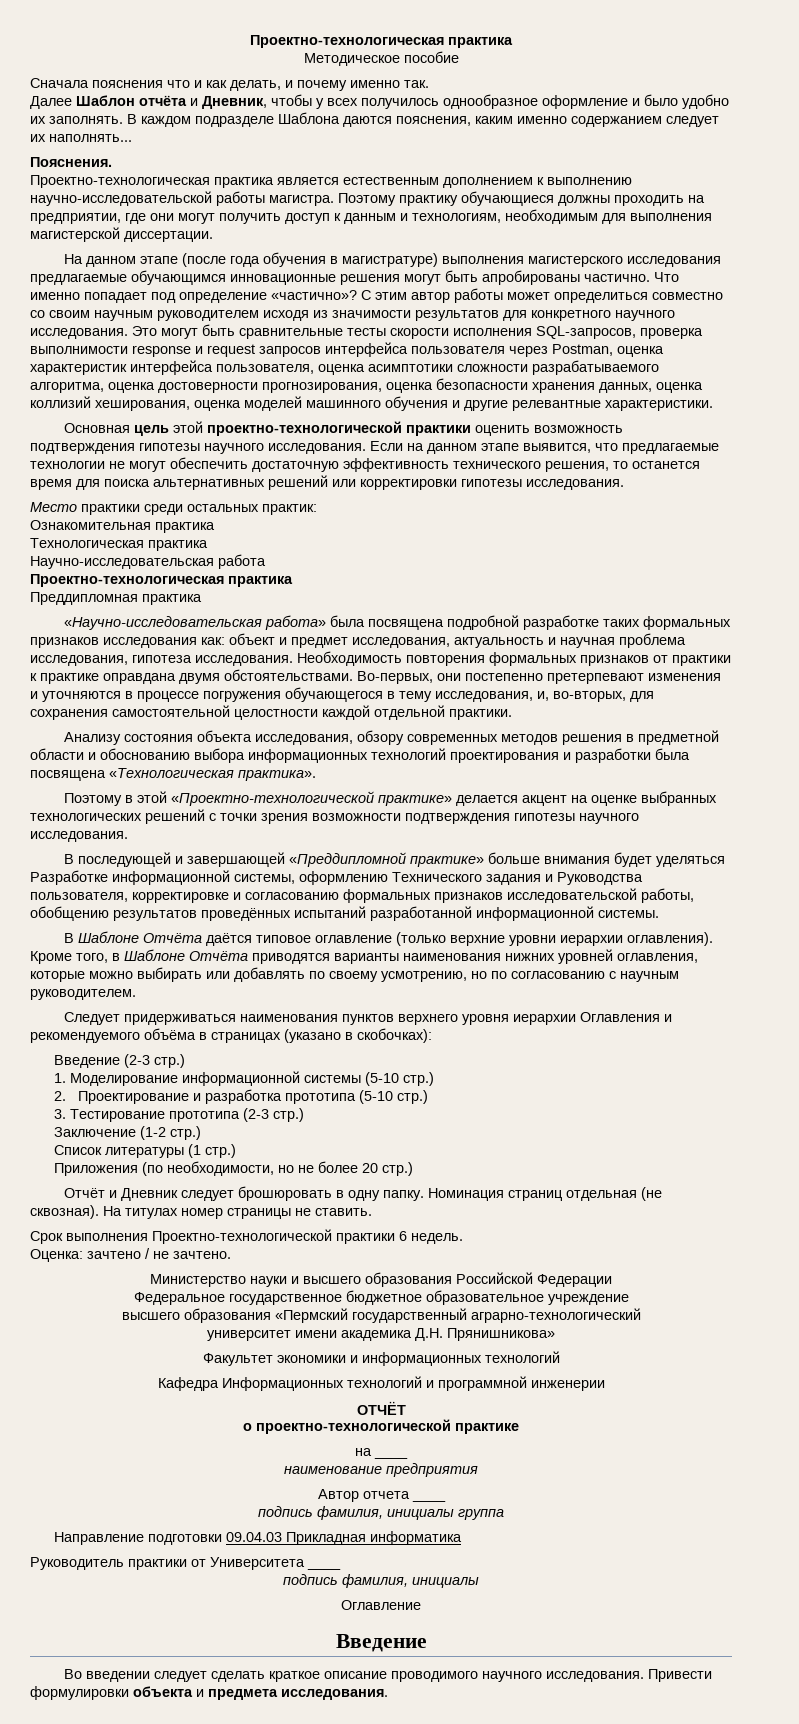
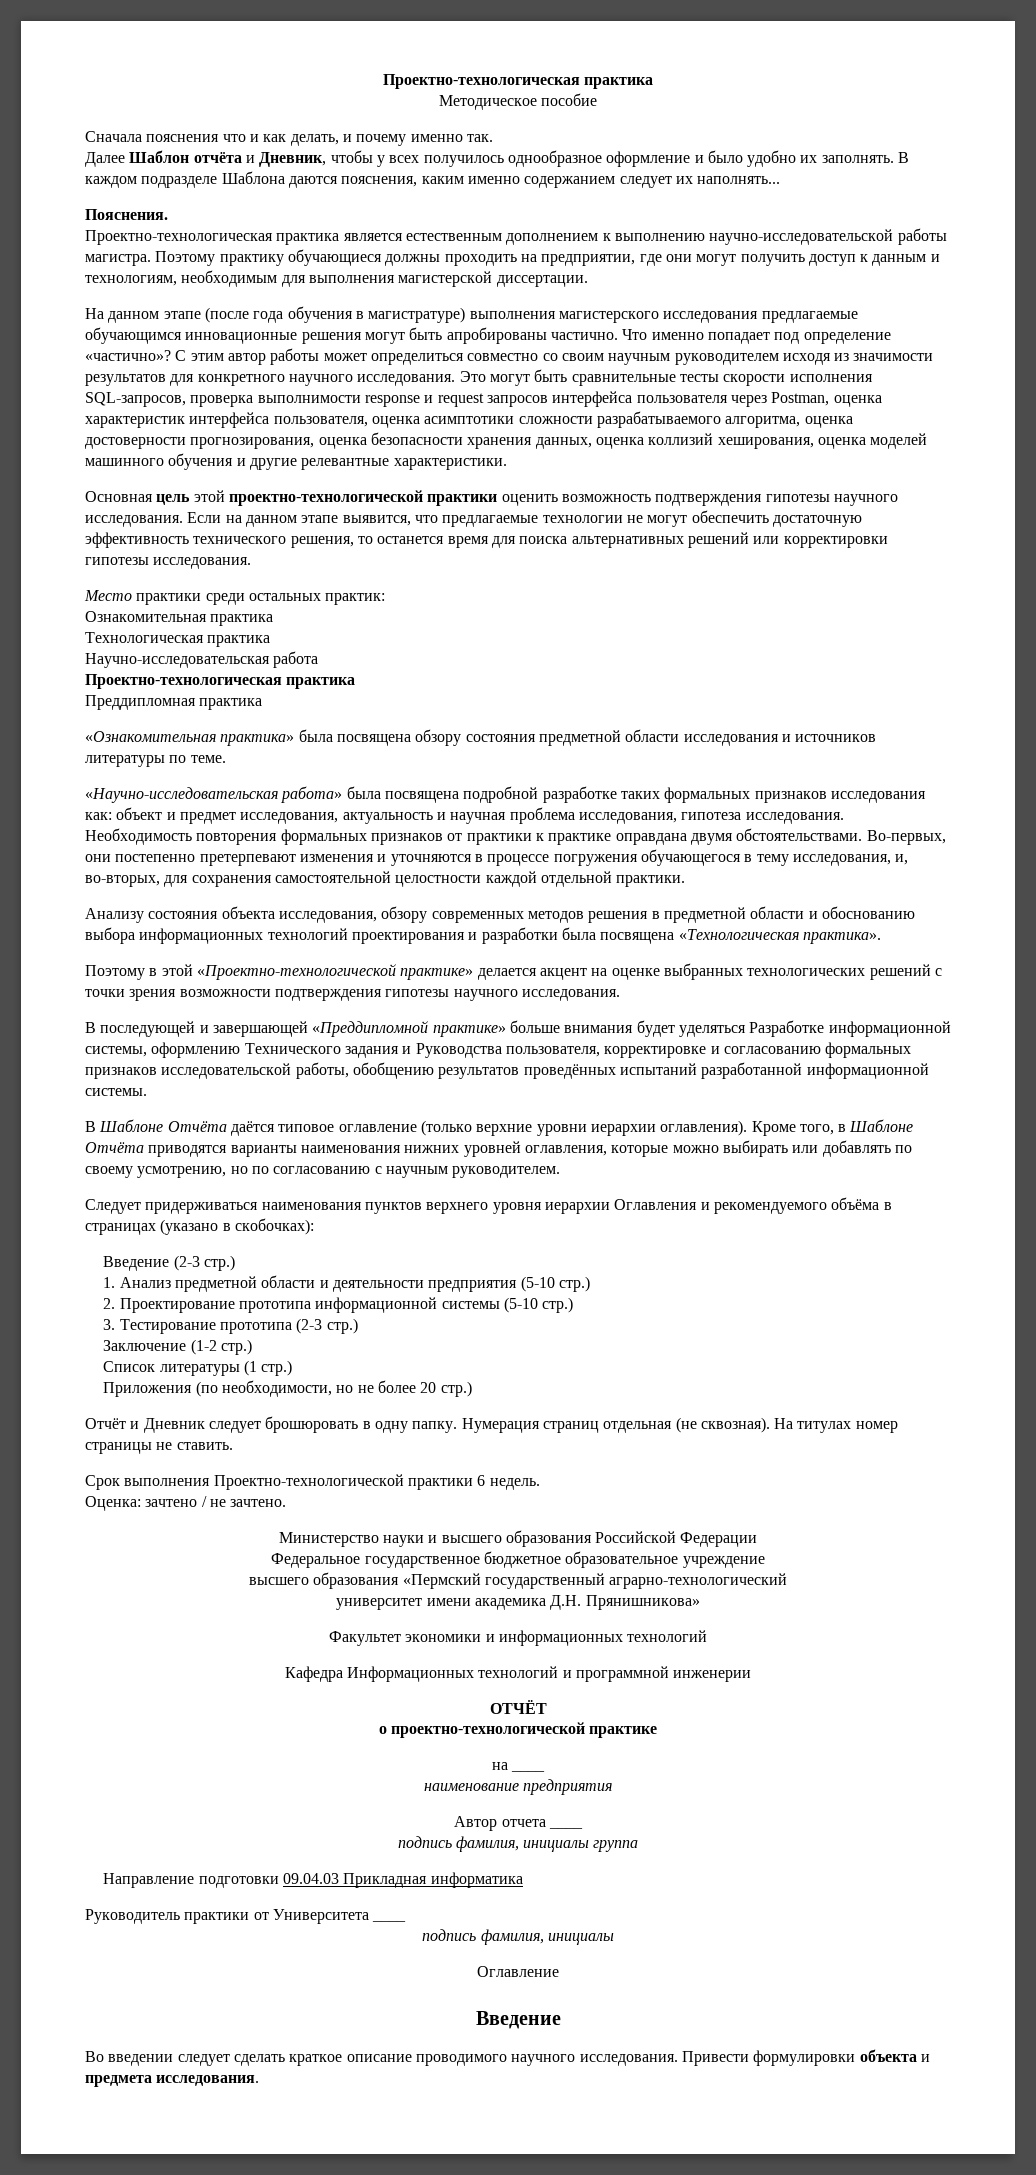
+ «Ознакомительная практика» была посвящена обзору состояния предметной области исследования и источников литературы по теме.
- 1. Моделирование информационной системы (5-10 стр.)
- 2. Проектирование и разработка прототипа (5-10 стр.)
+ 1. Анализ предметной области и деятельности предприятия (5-10 стр.)
+ 2. Проектирование прототипа информационной системы (5-10 стр.)
- Номинация страниц отдельная (не сквозная).
+ Нумерация страниц отдельная (не сквозная).

